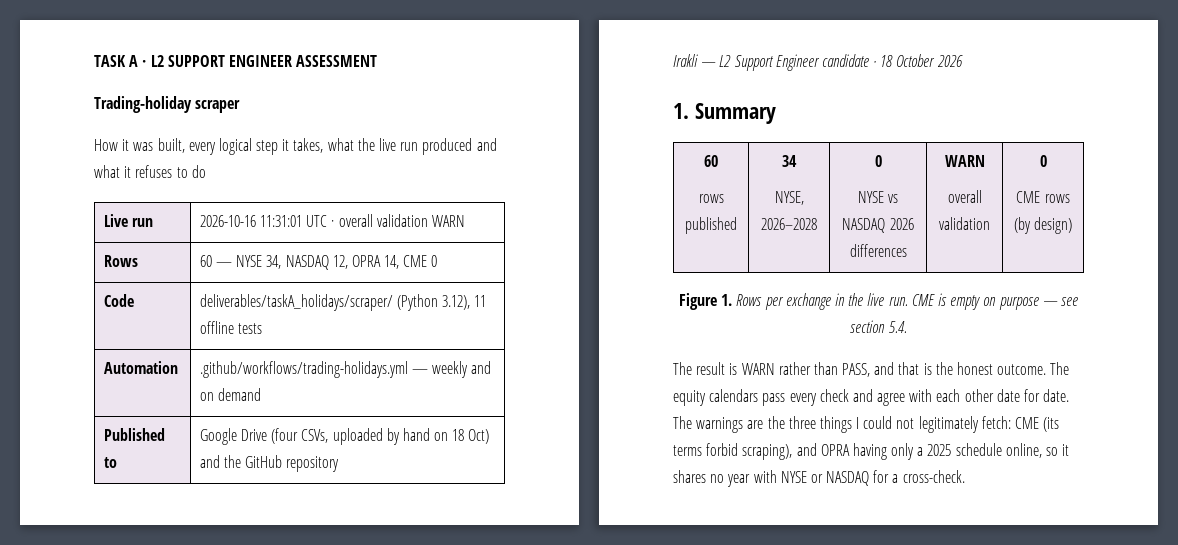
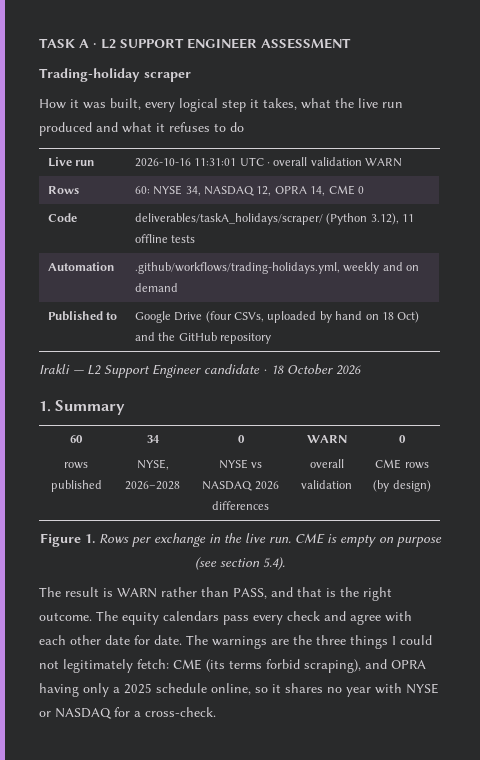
- Rows | 60 — NYSE 34, NASDAQ 12, OPRA 14, CME 0
+ Rows | 60: NYSE 34, NASDAQ 12, OPRA 14, CME 0
- Automation | .github/workflows/trading-holidays.yml — weekly and on demand
+ Automation | .github/workflows/trading-holidays.yml, weekly and on demand
- CME is empty on purpose — see section 5.4.
+ CME is empty on purpose (see section 5.4).
- The result is WARN rather than PASS, and that is the honest outcome.
+ The result is WARN rather than PASS, and that is the right outcome.

